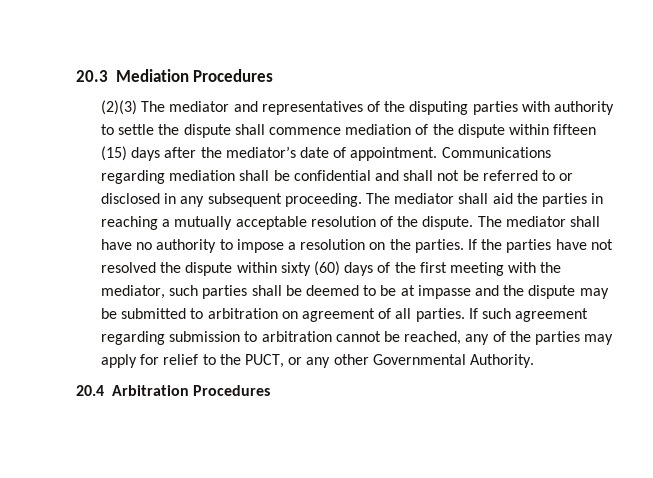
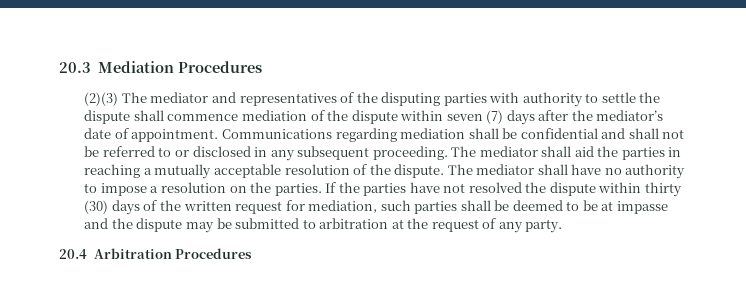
- (2)(3) The mediator and representatives of the disputing parties with authority to settle the dispute shall commence mediation of the dispute within fifteen (15) days after the mediator’s date of appointment.
+ (2)(3) The mediator and representatives of the disputing parties with authority to settle the dispute shall commence mediation of the dispute within seven (7) days after the mediator’s date of appointment.
- If the parties have not resolved the dispute within sixty (60) days of the first meeting with the mediator, such parties shall be deemed to be at impasse and the dispute may be submitted to arbitration on agreement of all parties. If such agreement regarding submission to arbitration cannot be reached, any of the parties may apply for relief to the PUCT, or any other Governmental Authority.
+ If the parties have not resolved the dispute within thirty (30) days of the written request for mediation, such parties shall be deemed to be at impasse and the dispute may be submitted to arbitration at the request of any party.

